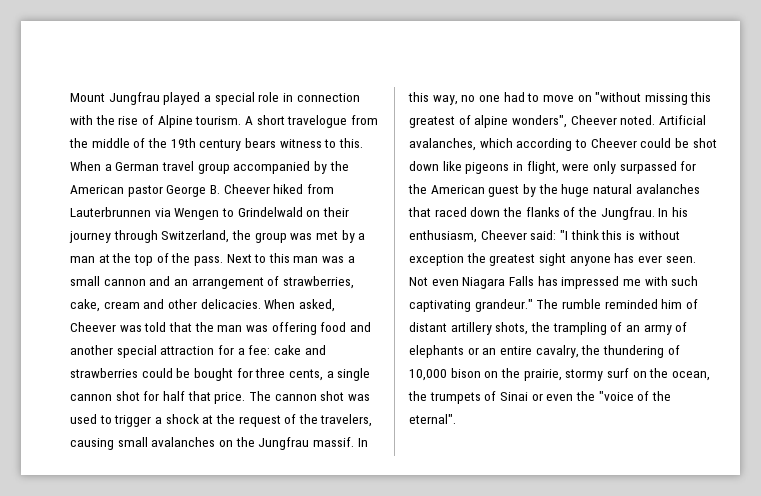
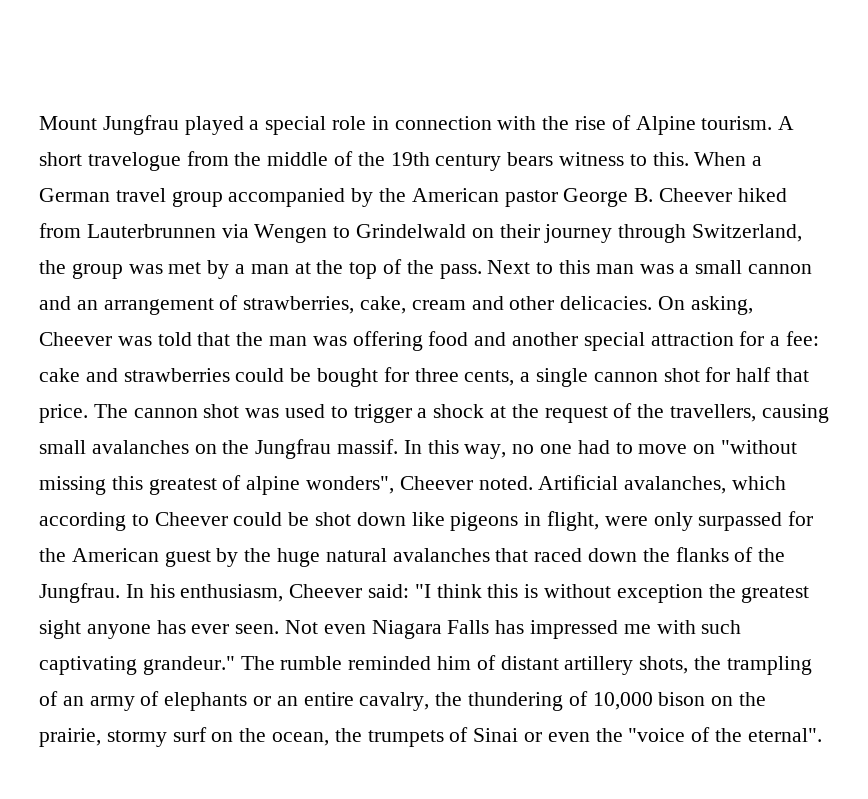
- When asked, Cheever was told that the man was offering food and another special attraction for a fee: cake and strawberries could be bought for three cents, a single cannon shot for half that price.
+ On asking, Cheever was told that the man was offering food and another special attraction for a fee: cake and strawberries could be bought for three cents, a single cannon shot for half that price.
- The cannon shot was used to trigger a shock at the request of the travelers, causing small avalanches on the Jungfrau massif.
+ The cannon shot was used to trigger a shock at the request of the travellers, causing small avalanches on the Jungfrau massif.

